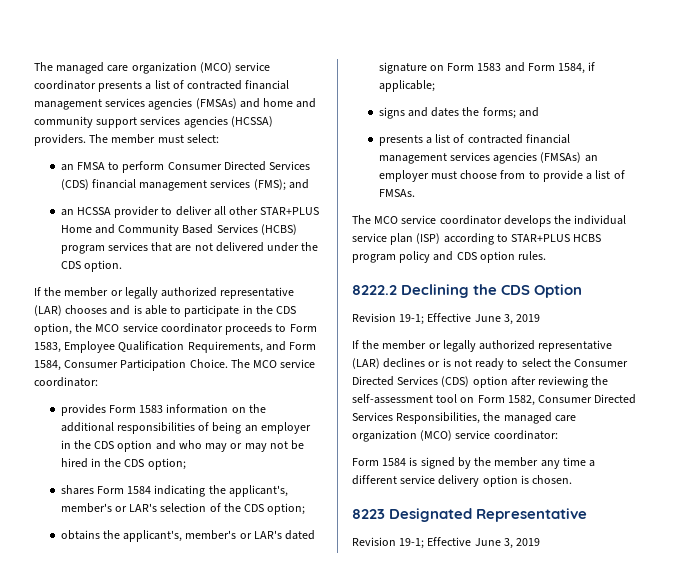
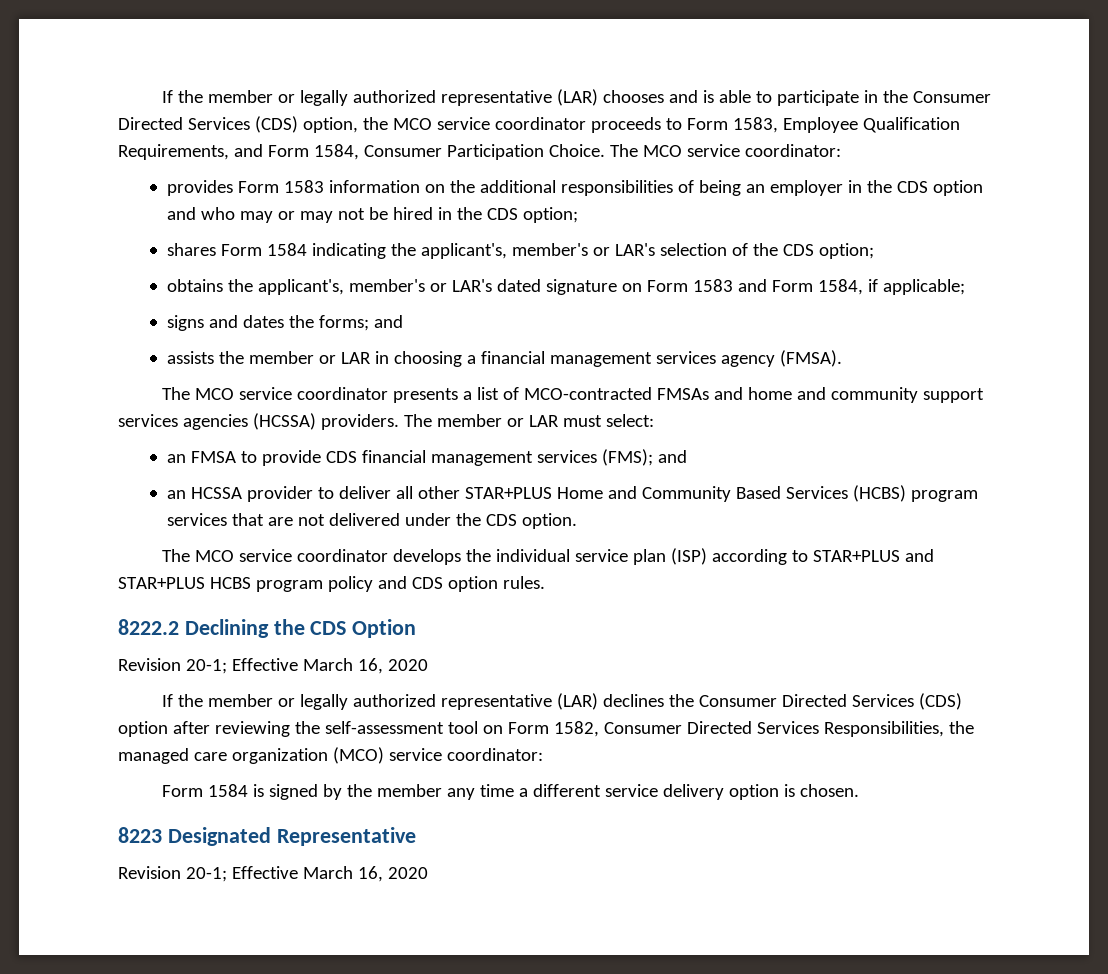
- The managed care organization (MCO) service coordinator presents a list of contracted financial management services agencies (FMSAs) and home and community support services agencies (HCSSA) providers. The member must select:
- an FMSA to perform Consumer Directed Services (CDS) financial management services (FMS); and
- an HCSSA provider to deliver all other STAR+PLUS Home and Community Based Services (HCBS) program services that are not delivered under the CDS option.
- If the member or legally authorized representative (LAR) chooses and is able to participate in the CDS option, the MCO service coordinator proceeds to Form 1583, Employee Qualification Requirements, and Form 1584, Consumer Participation Choice.
+ If the member or legally authorized representative (LAR) chooses and is able to participate in the Consumer Directed Services (CDS) option, the MCO service coordinator proceeds to Form 1583, Employee Qualification Requirements, and Form 1584, Consumer Participation Choice.
- presents a list of contracted financial management services agencies (FMSAs) an employer must choose from to provide a list of FMSAs.
+ assists the member or LAR in choosing a financial management services agency (FMSA).
+ The MCO service coordinator presents a list of MCO-contracted FMSAs and home and community support services agencies (HCSSA) providers. The member or LAR must select:
+ an FMSA to provide CDS financial management services (FMS); and
+ an HCSSA provider to deliver all other STAR+PLUS Home and Community Based Services (HCBS) program services that are not delivered under the CDS option.
- The MCO service coordinator develops the individual service plan (ISP) according to STAR+PLUS HCBS program policy and CDS option rules.
+ The MCO service coordinator develops the individual service plan (ISP) according to STAR+PLUS and STAR+PLUS HCBS program policy and CDS option rules.
  8222.2 Declining the CDS Option
- Revision 19-1; Effective June 3, 2019
+ Revision 20-1; Effective March 16, 2020
- If the member or legally authorized representative (LAR) declines or is not ready to select the Consumer Directed Services (CDS) option after reviewing the self-assessment tool on Form 1582, Consumer Directed Services Responsibilities, the managed care organization (MCO) service coordinator:
+ If the member or legally authorized representative (LAR) declines the Consumer Directed Services (CDS) option after reviewing the self-assessment tool on Form 1582, Consumer Directed Services Responsibilities, the managed care organization (MCO) service coordinator:
  8223 Designated Representative
- Revision 19-1; Effective June 3, 2019
+ Revision 20-1; Effective March 16, 2020

